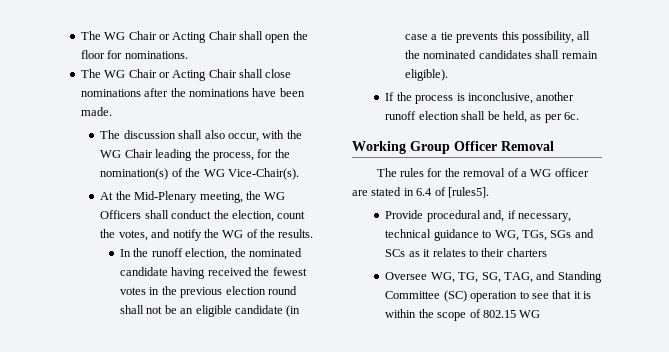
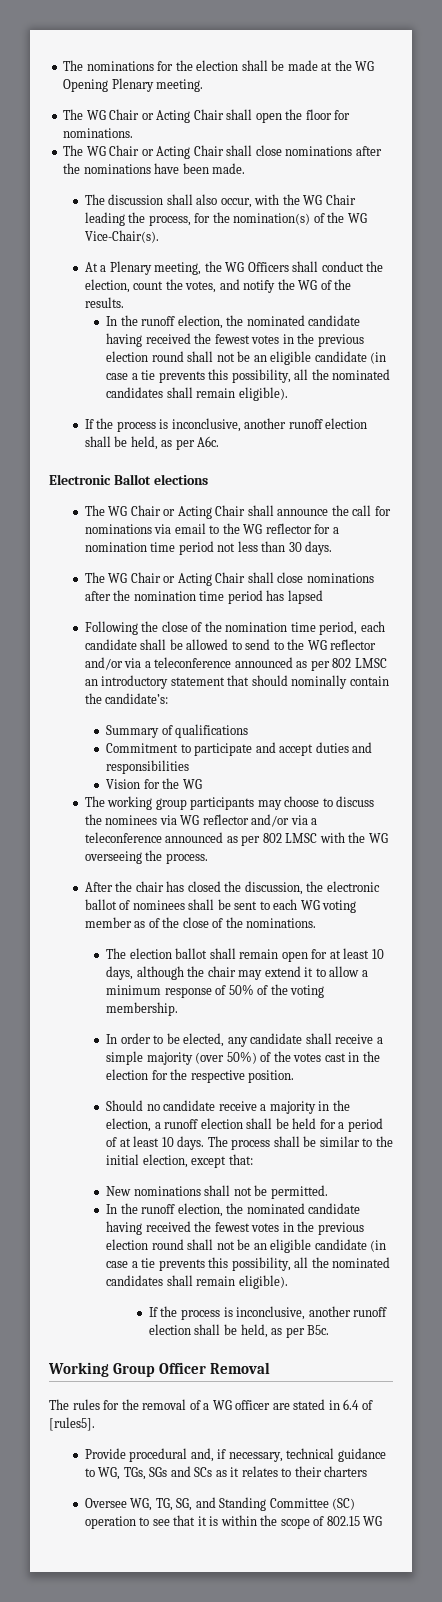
+ The nominations for the election shall be made at the WG Opening Plenary meeting.
- At the Mid-Plenary meeting, the WG Officers shall conduct the election, count the votes, and notify the WG of the results.
+ At a Plenary meeting, the WG Officers shall conduct the election, count the votes, and notify the WG of the results.
- If the process is inconclusive, another runoff election shall be held, as per 6c.
+ If the process is inconclusive, another runoff election shall be held, as per A6c.
+ Electronic Ballot elections
+ The WG Chair or Acting Chair shall announce the call for nominations via email to the WG reflector for a nomination time period not less than 30 days.
+ The WG Chair or Acting Chair shall close nominations after the nomination time period has lapsed
+ Following the close of the nomination time period, each candidate shall be allowed to send to the WG reflector and/or via a teleconference announced as per 802 LMSC an introductory statement that should nominally contain the candidate’s:
+ Summary of qualifications
+ Commitment to participate and accept duties and responsibilities
+ Vision for the WG
+ The working group participants may choose to discuss the nominees via WG reflector and/or via a teleconference announced as per 802 LMSC with the WG overseeing the process.
+ After the chair has closed the discussion, the electronic ballot of nominees shall be sent to each WG voting member as of the close of the nominations.
+ The election ballot shall remain open for at least 10 days, although the chair may extend it to allow a minimum response of 50% of the voting membership.
+ In order to be elected, any candidate shall receive a simple majority (over 50%) of the votes cast in the election for the respective position.
+ Should no candidate receive a majority in the election, a runoff election shall be held for a period of at least 10 days. The process shall be similar to the initial election, except that:
+ New nominations shall not be permitted.
+ In the runoff election, the nominated candidate having received the fewest votes in the previous election round shall not be an eligible candidate (in case a tie prevents this possibility, all the nominated candidates shall remain eligible).
+ If the process is inconclusive, another runoff election shall be held, as per B5c.
- Oversee WG, TG, SG, TAG, and Standing Committee (SC) operation to see that it is within the scope of 802.15 WG
+ Oversee WG, TG, SG, and Standing Committee (SC) operation to see that it is within the scope of 802.15 WG

